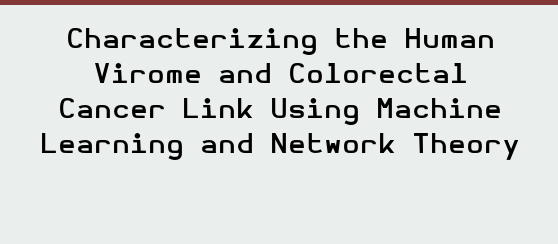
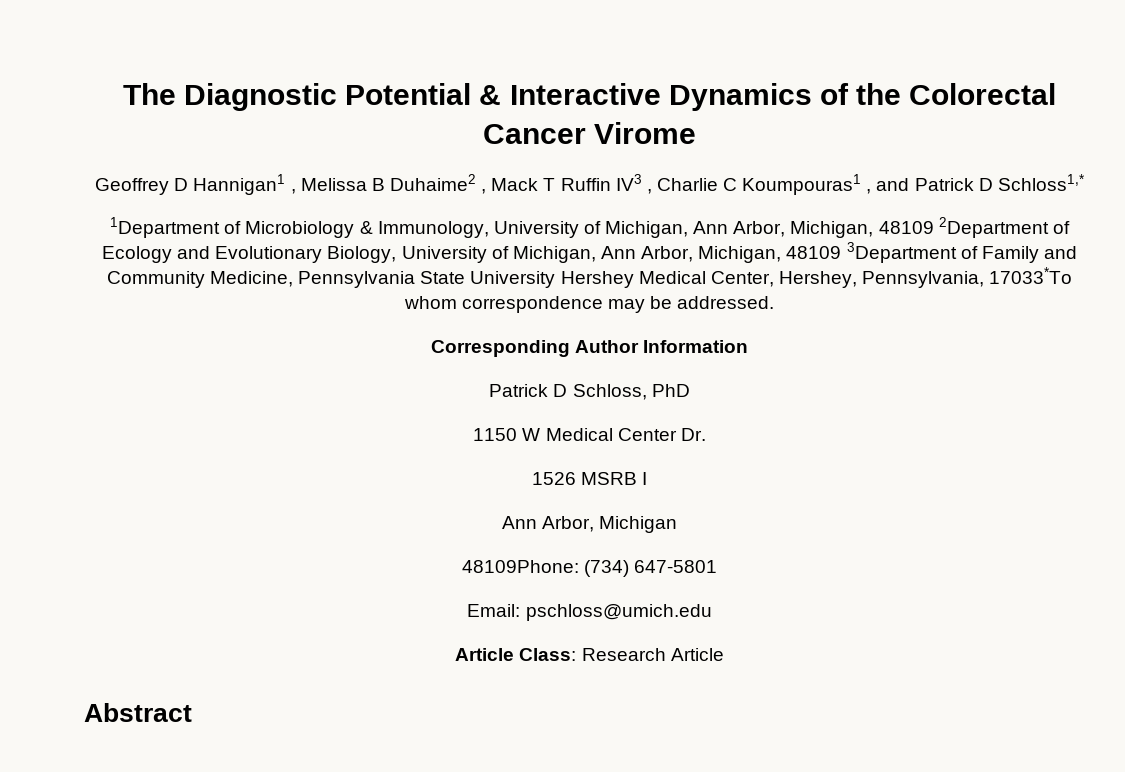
- Characterizing the Human Virome and Colorectal Cancer Link Using Machine Learning and Network Theory
+ The Diagnostic Potential & Interactive Dynamics of the Colorectal Cancer Virome
+ Geoffrey D Hannigan1 , Melissa B Duhaime2 , Mack T Ruffin IV3 , Charlie C Koumpouras1 , and Patrick D Schloss1,*
+ 1Department of Microbiology & Immunology, University of Michigan, Ann Arbor, Michigan, 48109 2Department of Ecology and Evolutionary Biology, University of Michigan, Ann Arbor, Michigan, 48109 3Department of Family and Community Medicine, Pennsylvania State University Hershey Medical Center, Hershey, Pennsylvania, 17033*To whom correspondence may be addressed.
+ Corresponding Author Information
+ Patrick D Schloss, PhD
+ 1150 W Medical Center Dr.
+ 1526 MSRB I
+ Ann Arbor, Michigan
+ 48109Phone: (734) 647-5801
+ Email: pschloss@umich.edu
+ Article Class: Research Article
+ Abstract

